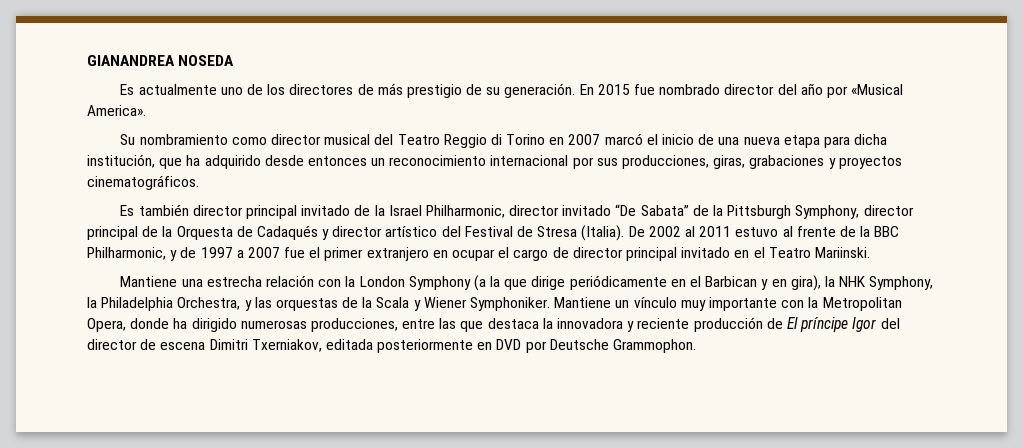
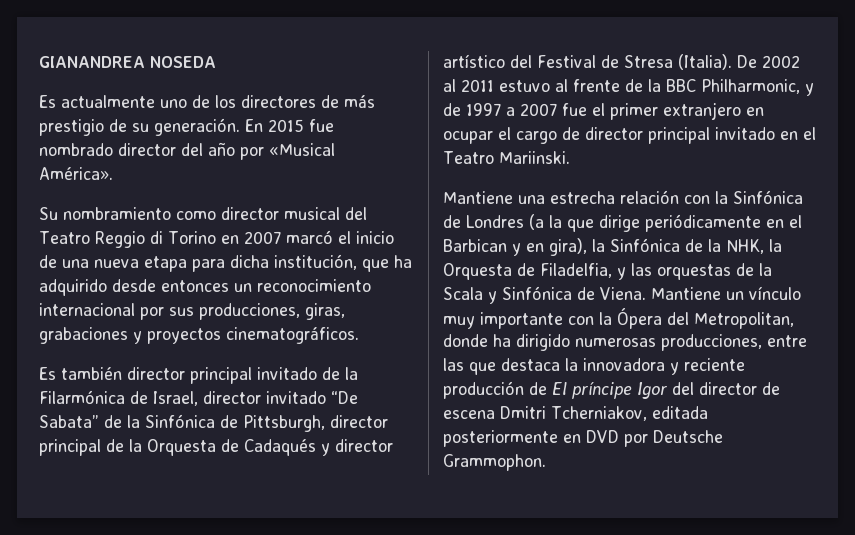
- En 2015 fue nombrado director del año por «Musical America».
+ En 2015 fue nombrado director del año por «Musical América».
- Es también director principal invitado de la Israel Philharmonic, director invitado “De Sabata” de la Pittsburgh Symphony, director principal de la Orquesta de Cadaqués y director artístico del Festival de Stresa (Italia).
+ Es también director principal invitado de la Filarmónica de Israel, director invitado “De Sabata” de la Sinfónica de Pittsburgh, director principal de la Orquesta de Cadaqués y director artístico del Festival de Stresa (Italia).
- Mantiene una estrecha relación con la London Symphony (a la que dirige periódicamente en el Barbican y en gira), la NHK Symphony, la Philadelphia Orchestra, y las orquestas de la Scala y Wiener Symphoniker.
+ Mantiene una estrecha relación con la Sinfónica de Londres (a la que dirige periódicamente en el Barbican y en gira), la Sinfónica de la NHK, la Orquesta de Filadelfia, y las orquestas de la Scala y Sinfónica de Viena.
- Mantiene un vínculo muy importante con la Metropolitan Opera, donde ha dirigido numerosas producciones, entre las que destaca la innovadora y reciente producción de El príncipe Igor del director de escena Dimitri Txerniakov, editada posteriormente en DVD por Deutsche Grammophon.
+ Mantiene un vínculo muy importante con la Ópera del Metropolitan, donde ha dirigido numerosas producciones, entre las que destaca la innovadora y reciente producción de El príncipe Igor del director de escena Dmitri Tcherniakov, editada posteriormente en DVD por Deutsche Grammophon.

